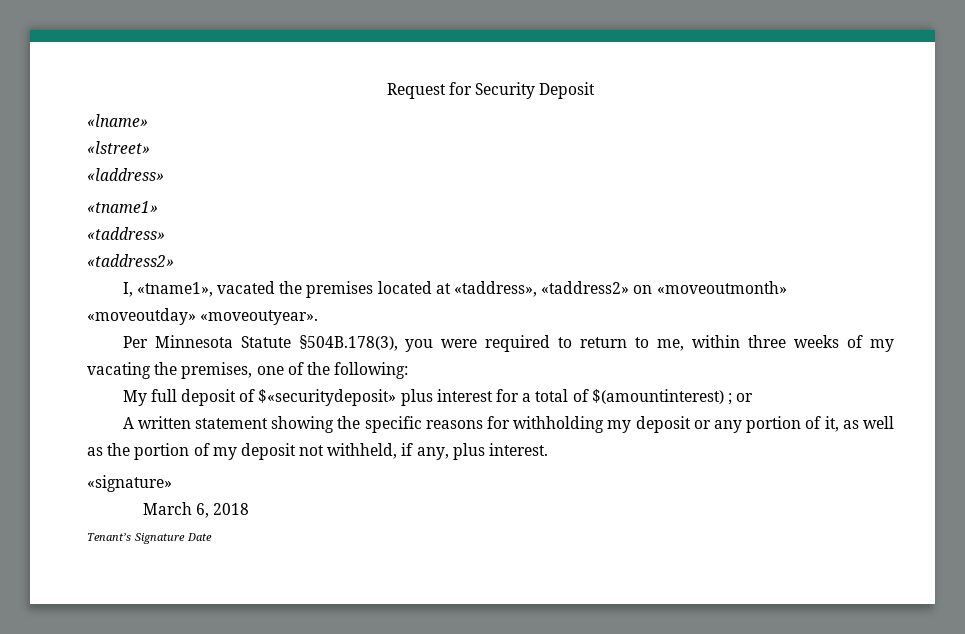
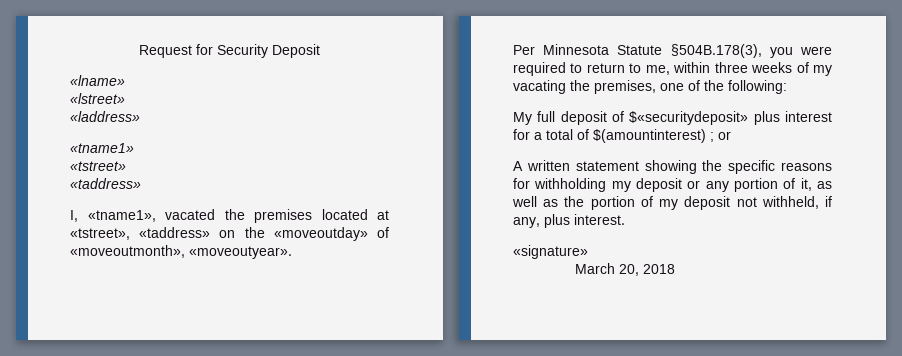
+ «tstreet»
  «taddress»
- «taddress2»
- I, «tname1», vacated the premises located at «taddress», «taddress2» on «moveoutmonth» «moveoutday» «moveoutyear».
+ I, «tname1», vacated the premises located at «tstreet», «taddress» on the «moveoutday» of «moveoutmonth», «moveoutyear».
- March 6, 2018
+ March 20, 2018
- Tenant’s Signature Date

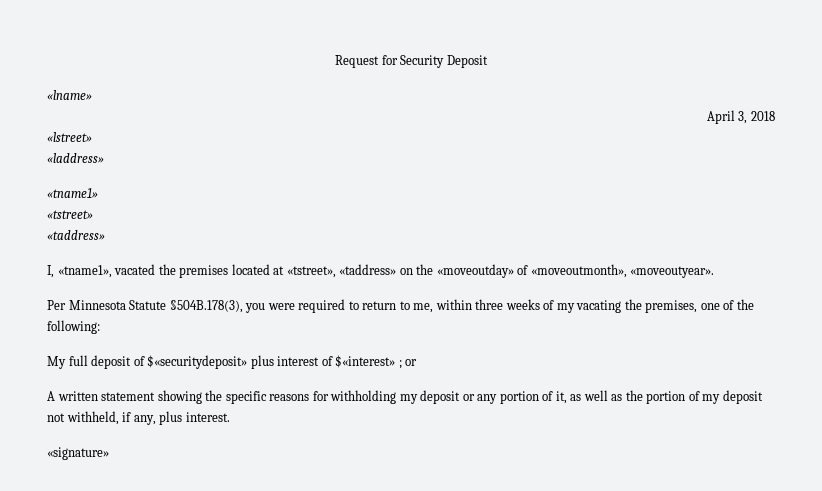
+ April 3, 2018
- My full deposit of $«securitydeposit» plus interest for a total of $(amountinterest) ; or
+ My full deposit of $«securitydeposit» plus interest of $«interest» ; or
- March 20, 2018

